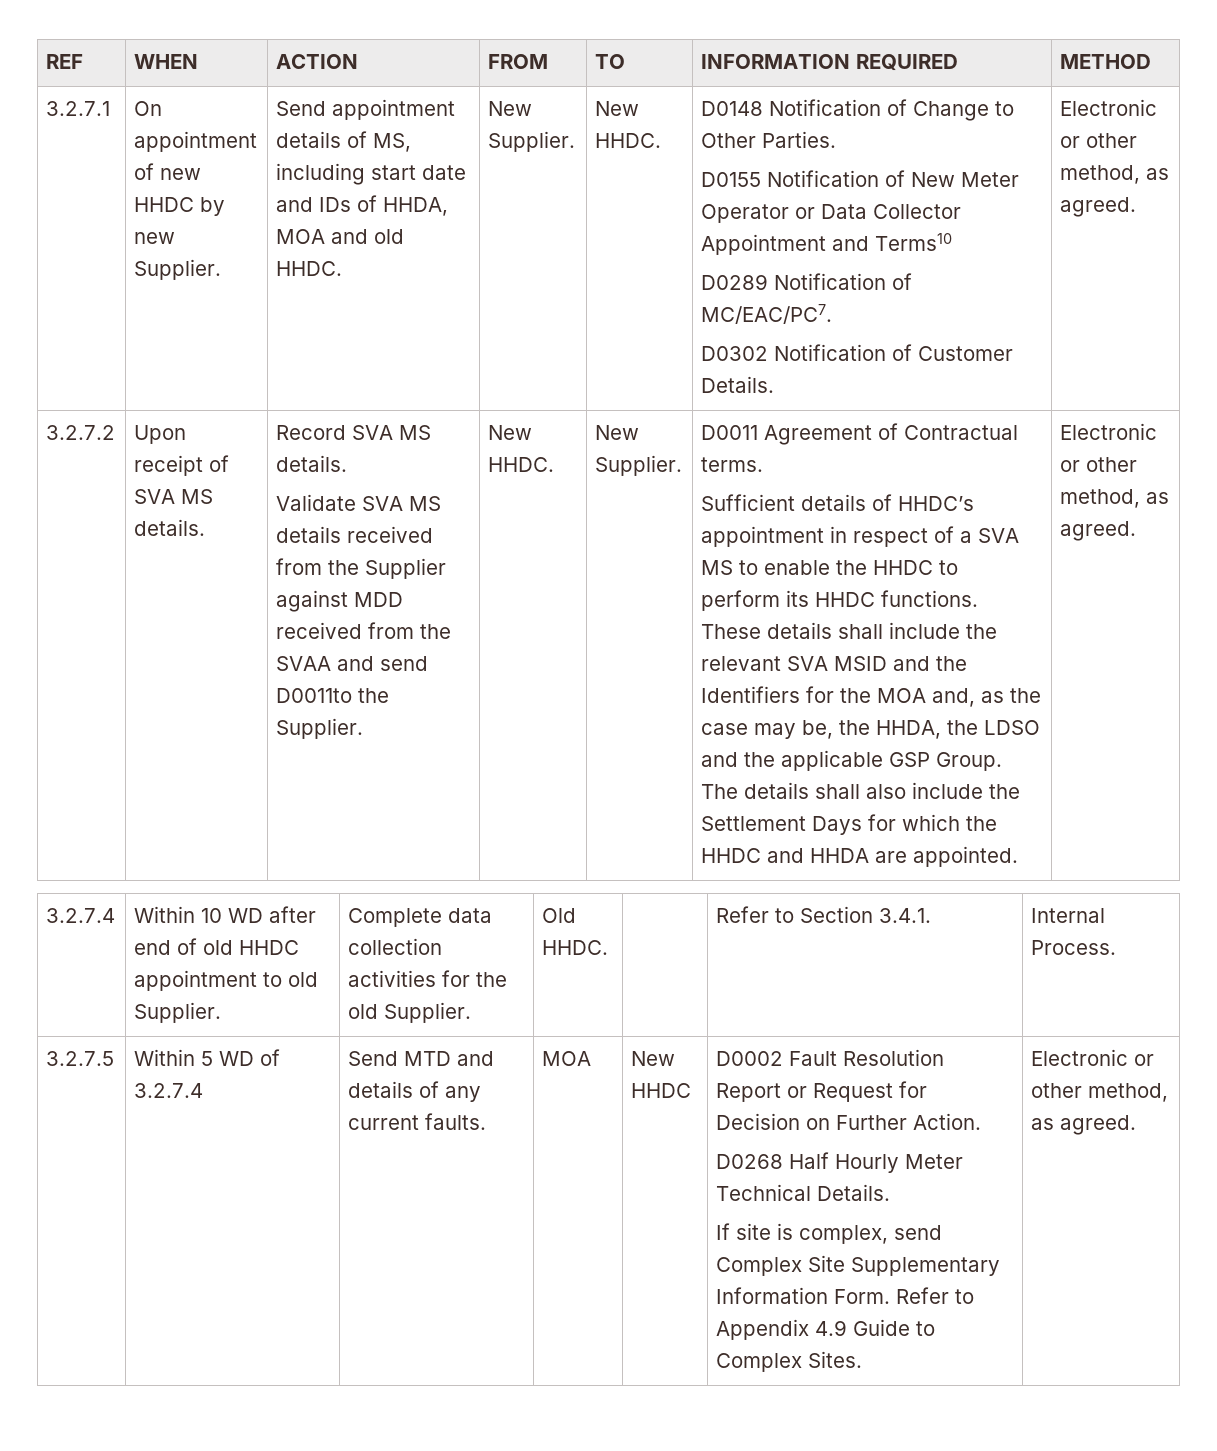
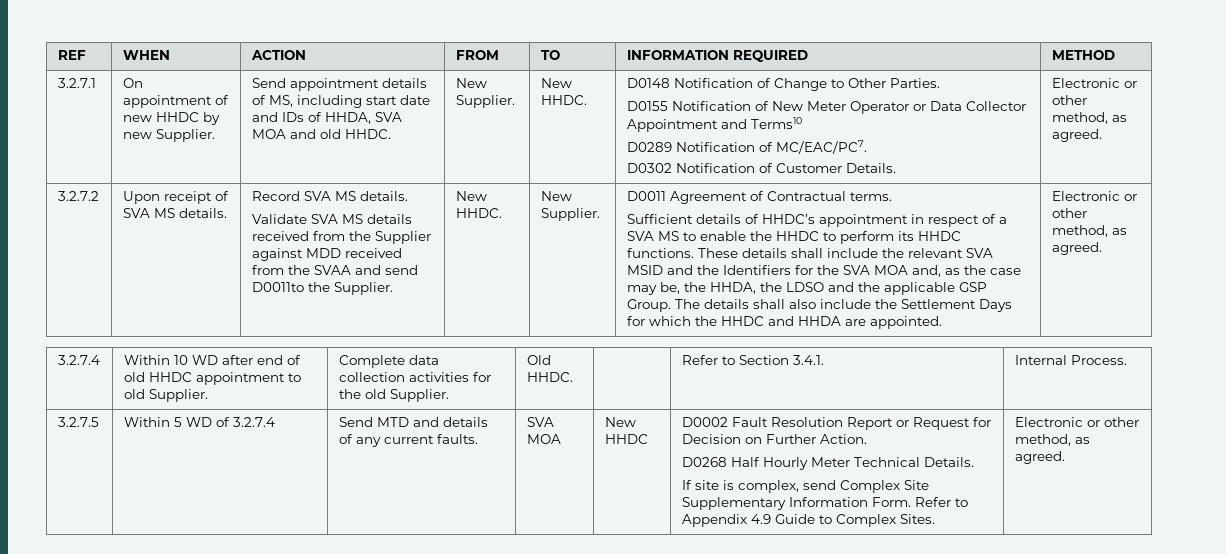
- Send appointment details of MS, including start date and IDs of HHDA, MOA and old HHDC.
+ Send appointment details of MS, including start date and IDs of HHDA, SVA MOA and old HHDC.
- These details shall include the relevant SVA MSID and the Identifiers for the MOA and, as the case may be, the HHDA, the LDSO and the applicable GSP Group.
+ These details shall include the relevant SVA MSID and the Identifiers for the SVA MOA and, as the case may be, the HHDA, the LDSO and the applicable GSP Group.
- Send MTD and details of any current faults. | MOA
+ Send MTD and details of any current faults. | SVA MOA

